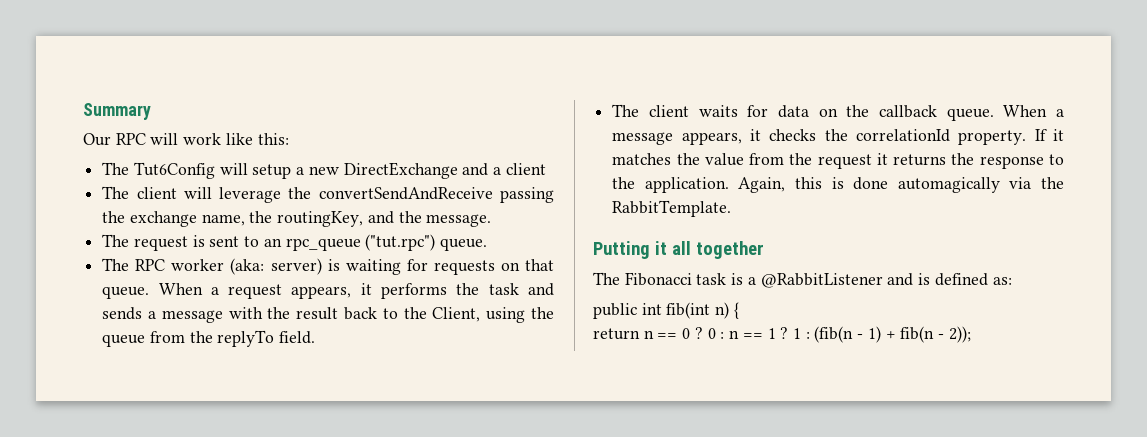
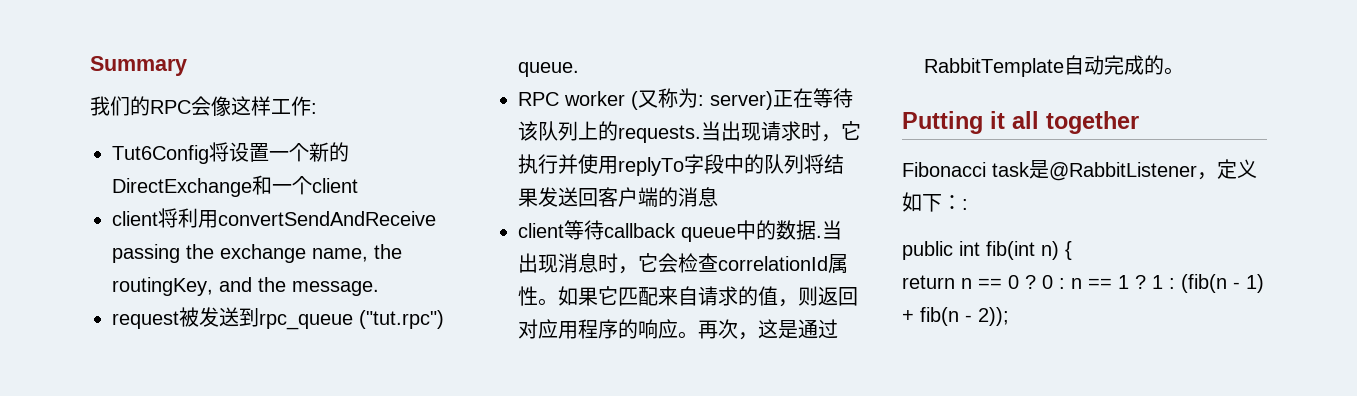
- Our RPC will work like this:
- The Tut6Config will setup a new DirectExchange and a client
- The client will leverage the convertSendAndReceive passing the exchange name, the routingKey, and the message.
+ 我们的RPC会像这样工作:
+ Tut6Config将设置一个新的DirectExchange和一个client
+ client将利用convertSendAndReceive passing the exchange name, the routingKey, and the message.
- The request is sent to an rpc_queue ("tut.rpc") queue.
+ request被发送到rpc_queue ("tut.rpc") queue.
- The RPC worker (aka: server) is waiting for requests on that queue. When a request appears, it performs the task and sends a message with the result back to the Client, using the queue from the replyTo field.
- The client waits for data on the callback queue. When a message appears, it checks the correlationId property. If it matches the value from the request it returns the response to the application. Again, this is done automagically via the RabbitTemplate.
+ RPC worker (又称为: server)正在等待该队列上的requests.当出现请求时，它执行并使用replyTo字段中的队列将结果发送回客户端的消息
+ client等待callback queue中的数据.当出现消息时，它会检查correlationId属性。如果它匹配来自请求的值，则返回对应用程序的响应。再次，这是通过RabbitTemplate自动完成的。
- The Fibonacci task is a @RabbitListener and is defined as:
+ Fibonacci task是@RabbitListener，定义如下：:

